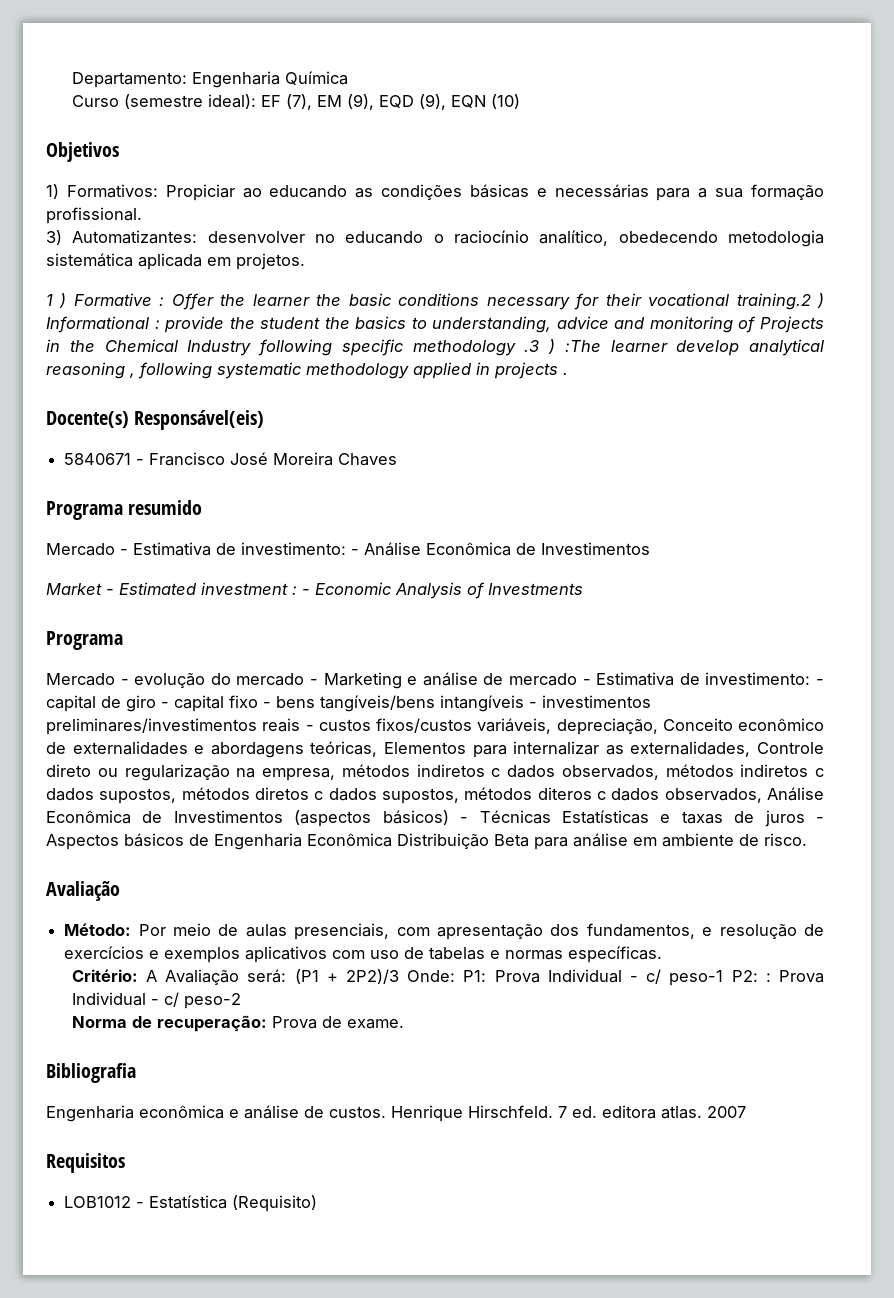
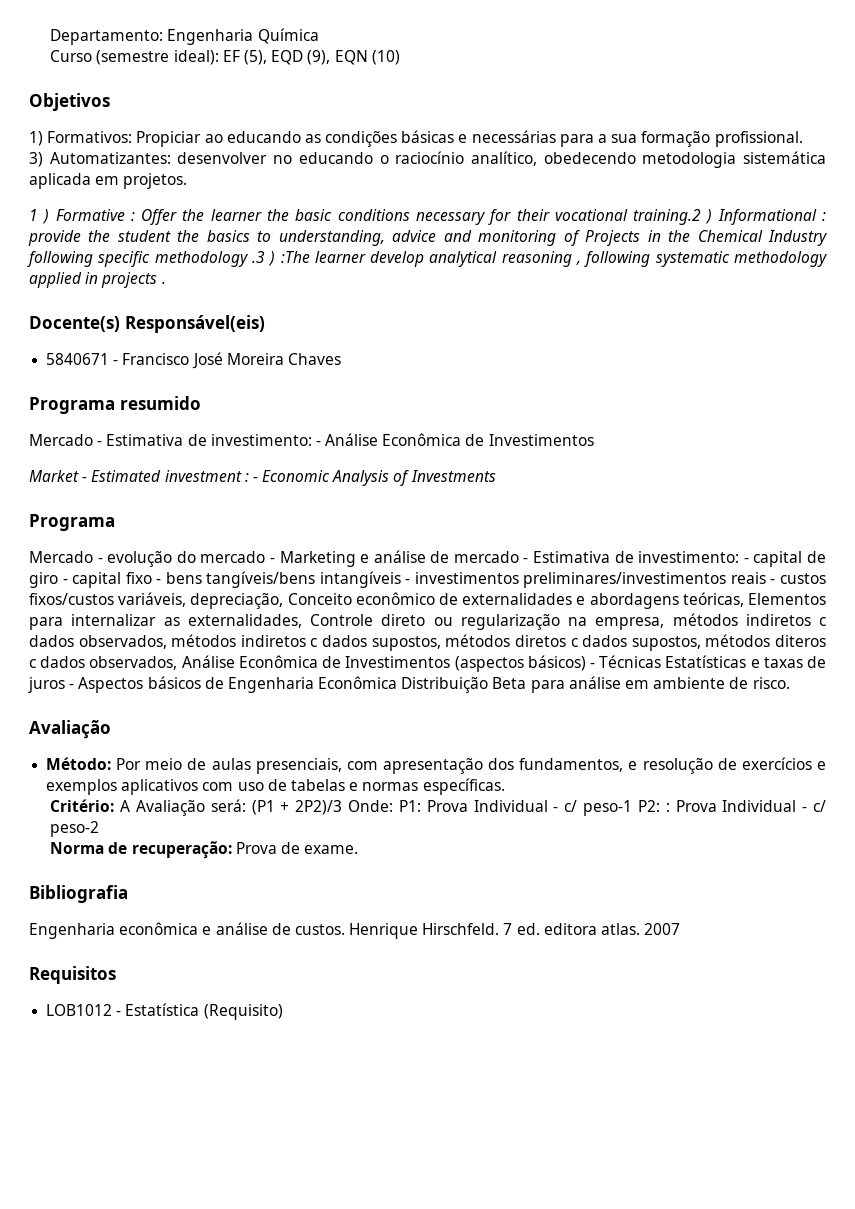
- Curso (semestre ideal): EF (7), EM (9), EQD (9), EQN (10)
+ Curso (semestre ideal): EF (5), EQD (9), EQN (10)

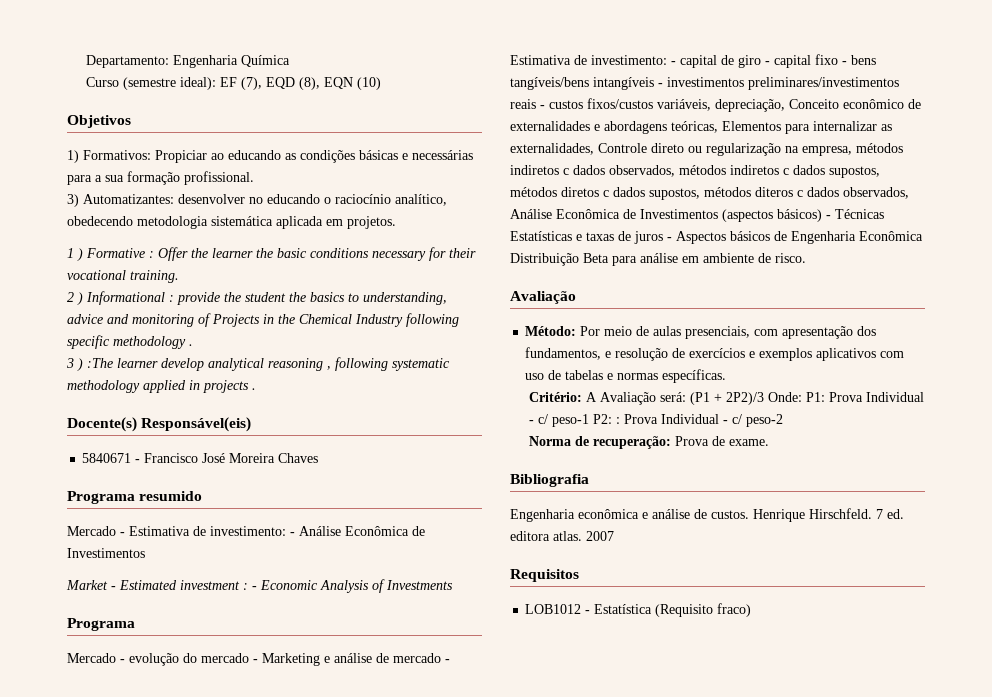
- Curso (semestre ideal): EF (5), EQD (9), EQN (10)
+ Curso (semestre ideal): EF (7), EQD (8), EQN (10)
- 1 ) Formative : Offer the learner the basic conditions necessary for their vocational training.2 ) Informational : provide the student the basics to understanding, advice and monitoring of Projects in the Chemical Industry following specific methodology .3 ) :The learner develop analytical reasoning , following systematic methodology applied in projects .
+ 1 ) Formative : Offer the learner the basic conditions necessary for their vocational training.
+ 2 ) Informational : provide the student the basics to understanding, advice and monitoring of Projects in the Chemical Industry following specific methodology .
+ 3 ) :The learner develop analytical reasoning , following systematic methodology applied in projects .
- LOB1012 - Estatística (Requisito)
+ LOB1012 - Estatística (Requisito fraco)

